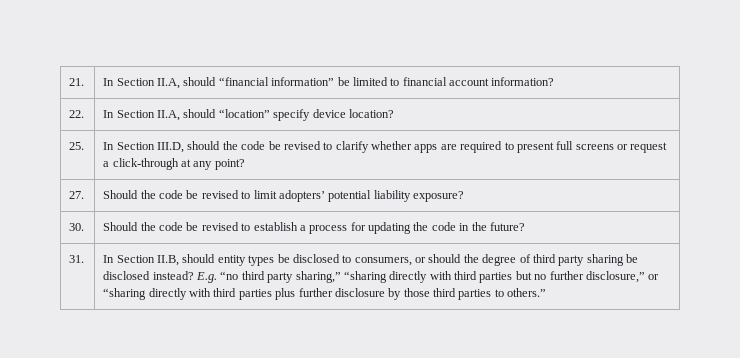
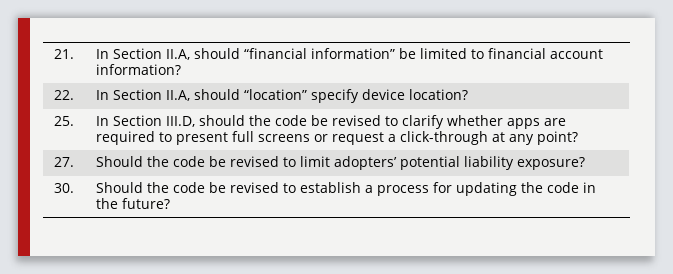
- 31. | In Section II.B, should entity types be disclosed to consumers, or should the degree of third party sharing be disclosed instead? E.g. “no third party sharing,” “sharing directly with third parties but no further disclosure,” or “sharing directly with third parties plus further disclosure by those third parties to others.”

